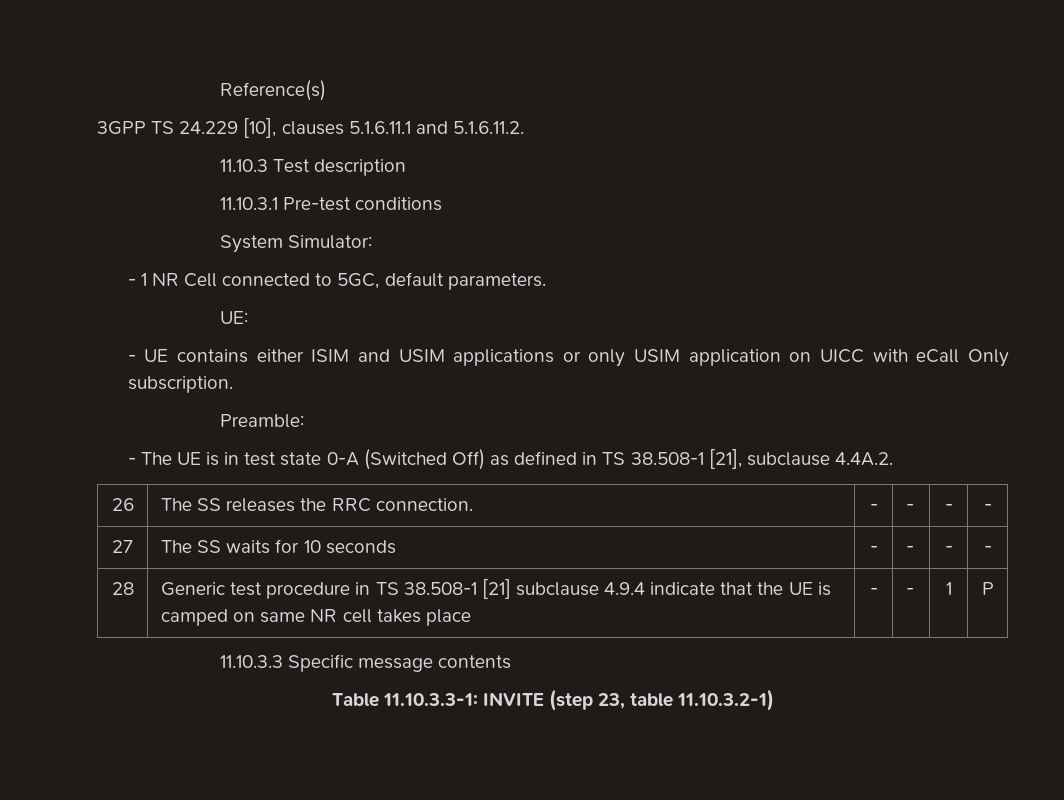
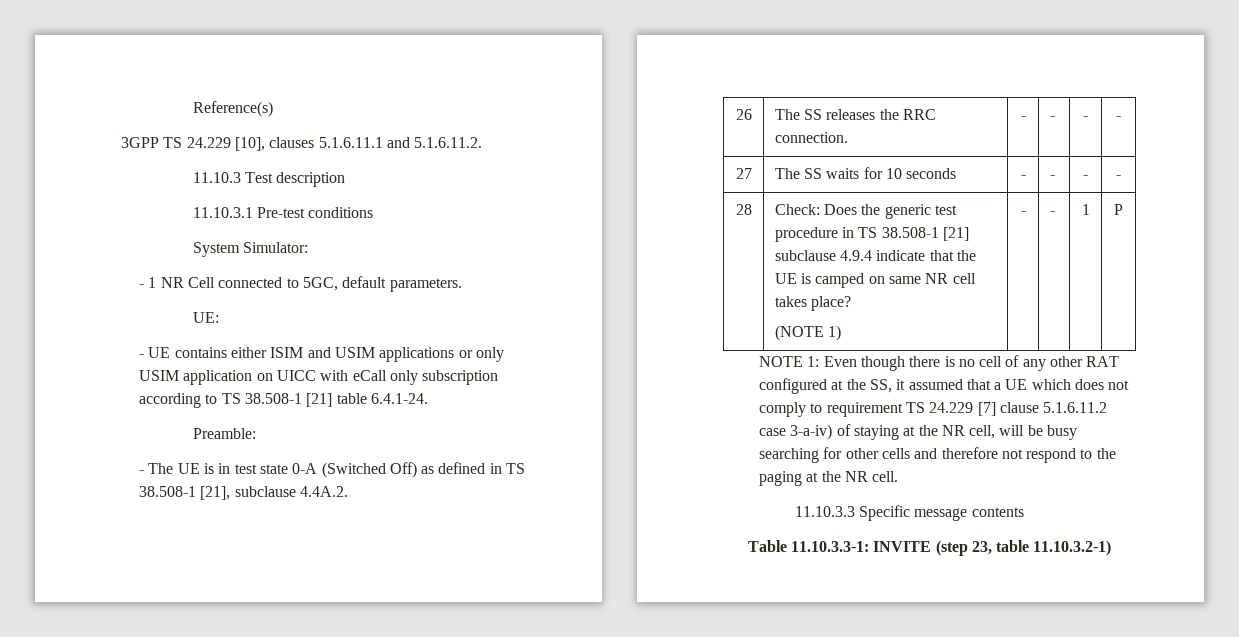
- - UE contains either ISIM and USIM applications or only USIM application on UICC with eCall Only subscription.
+ - UE contains either ISIM and USIM applications or only USIM application on UICC with eCall only subscription according to TS 38.508-1 [21] table 6.4.1-24.
- 28 | Generic test procedure in TS 38.508-1 [21] subclause 4.9.4 indicate that the UE is camped on same NR cell takes place | - | - | 1 | P
+ 28 | Check: Does the generic test procedure in TS 38.508-1 [21] subclause 4.9.4 indicate that the UE is camped on same NR cell takes place?
+ (NOTE 1) | - | - | 1 | P
+ NOTE 1: Even though there is no cell of any other RAT configured at the SS, it assumed that a UE which does not comply to requirement TS 24.229 [7] clause 5.1.6.11.2 case 3-a-iv) of staying at the NR cell, will be busy searching for other cells and therefore not respond to the paging at the NR cell.

